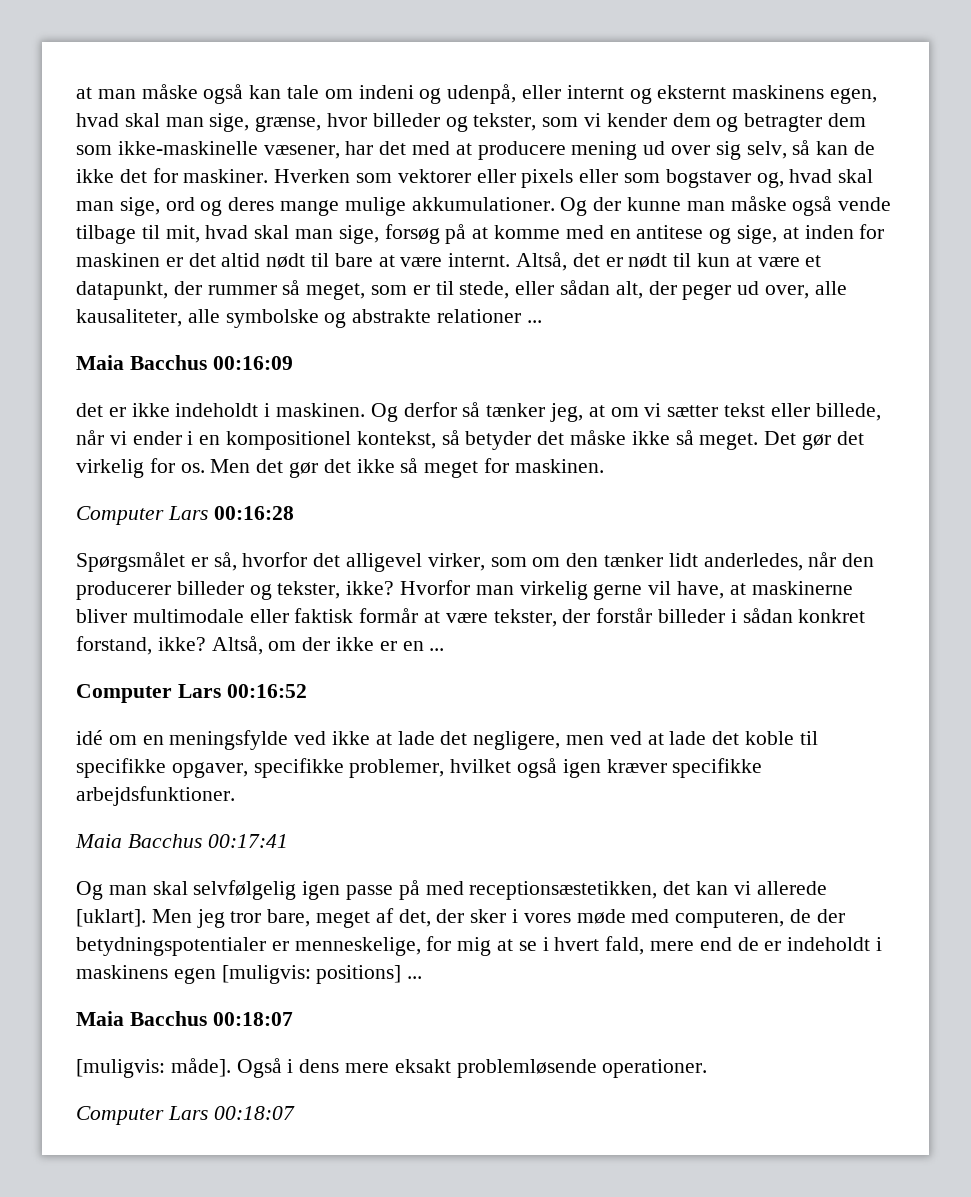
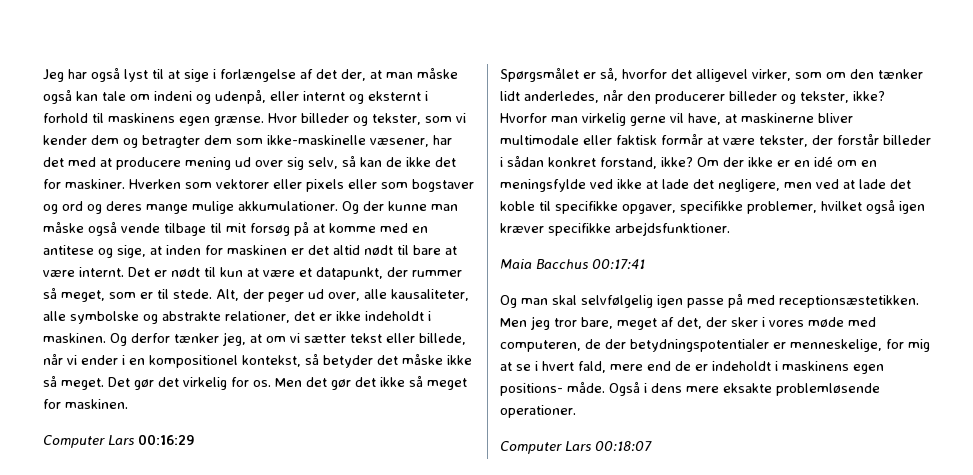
- at man måske også kan tale om indeni og udenpå, eller internt og eksternt maskinens egen, hvad skal man sige, grænse, hvor billeder og tekster, som vi kender dem og betragter dem som ikke-maskinelle væsener, har det med at producere mening ud over sig selv, så kan de ikke det for maskiner.
+ Jeg har også lyst til at sige i forlængelse af det der, at man måske også kan tale om indeni og udenpå, eller internt og eksternt i forhold til maskinens egen grænse. Hvor billeder og tekster, som vi kender dem og betragter dem som ikke-maskinelle væsener, har det med at producere mening ud over sig selv, så kan de ikke det for maskiner.
- Hverken som vektorer eller pixels eller som bogstaver og, hvad skal man sige, ord og deres mange mulige akkumulationer.
+ Hverken som vektorer eller pixels eller som bogstaver og ord og deres mange mulige akkumulationer.
- Og der kunne man måske også vende tilbage til mit, hvad skal man sige, forsøg på at komme med en antitese og sige, at inden for maskinen er det altid nødt til bare at være internt.
+ Og der kunne man måske også vende tilbage til mit forsøg på at komme med en antitese og sige, at inden for maskinen er det altid nødt til bare at være internt.
- Altså, det er nødt til kun at være et datapunkt, der rummer så meget, som er til stede, eller sådan alt, der peger ud over, alle kausaliteter, alle symbolske og abstrakte relationer ...
- Maia Bacchus 00:16:09
- det er ikke indeholdt i maskinen.
+ Det er nødt til kun at være et datapunkt, der rummer så meget, som er til stede. Alt, der peger ud over, alle kausaliteter, alle symbolske og abstrakte relationer, det er ikke indeholdt i maskinen.
- Og derfor så tænker jeg, at om vi sætter tekst eller billede, når vi ender i en kompositionel kontekst, så betyder det måske ikke så meget.
+ Og derfor tænker jeg, at om vi sætter tekst eller billede, når vi ender i en kompositionel kontekst, så betyder det måske ikke så meget.
- Computer Lars 00:16:28
+ Computer Lars 00:16:29
- Altså, om der ikke er en ...
- Computer Lars 00:16:52
- idé om en meningsfylde ved ikke at lade det negligere, men ved at lade det koble til specifikke opgaver, specifikke problemer, hvilket også igen kræver specifikke arbejdsfunktioner.
+ Om der ikke er en idé om en meningsfylde ved ikke at lade det negligere, men ved at lade det koble til specifikke opgaver, specifikke problemer, hvilket også igen kræver specifikke arbejdsfunktioner.
- Og man skal selvfølgelig igen passe på med receptionsæstetikken, det kan vi allerede [uklart].
+ Og man skal selvfølgelig igen passe på med receptionsæstetikken.
- Men jeg tror bare, meget af det, der sker i vores møde med computeren, de der betydningspotentialer er menneskelige, for mig at se i hvert fald, mere end de er indeholdt i maskinens egen [muligvis: positions] ...
- Maia Bacchus 00:18:07
- [muligvis: måde].
+ Men jeg tror bare, meget af det, der sker i vores møde med computeren, de der betydningspotentialer er menneskelige, for mig at se i hvert fald, mere end de er indeholdt i maskinens egen positions- måde.
- Også i dens mere eksakt problemløsende operationer.
+ Også i dens mere eksakte problemløsende operationer.

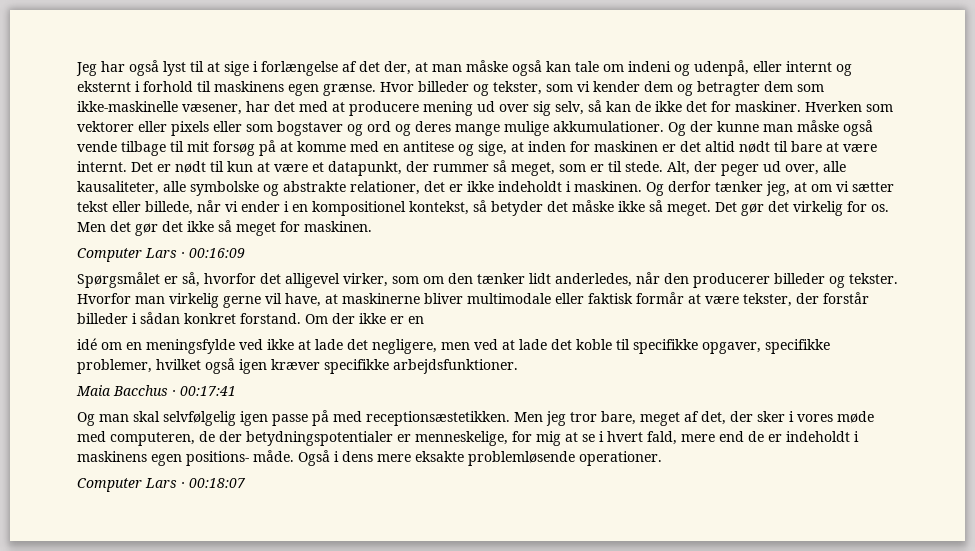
- Computer Lars 00:16:29
+ Computer Lars · 00:16:09
- Spørgsmålet er så, hvorfor det alligevel virker, som om den tænker lidt anderledes, når den producerer billeder og tekster, ikke?
+ Spørgsmålet er så, hvorfor det alligevel virker, som om den tænker lidt anderledes, når den producerer billeder og tekster.
- Hvorfor man virkelig gerne vil have, at maskinerne bliver multimodale eller faktisk formår at være tekster, der forstår billeder i sådan konkret forstand, ikke?
+ Hvorfor man virkelig gerne vil have, at maskinerne bliver multimodale eller faktisk formår at være tekster, der forstår billeder i sådan konkret forstand.
- Om der ikke er en idé om en meningsfylde ved ikke at lade det negligere, men ved at lade det koble til specifikke opgaver, specifikke problemer, hvilket også igen kræver specifikke arbejdsfunktioner.
+ Om der ikke er en
+ idé om en meningsfylde ved ikke at lade det negligere, men ved at lade det koble til specifikke opgaver, specifikke problemer, hvilket også igen kræver specifikke arbejdsfunktioner.
- Maia Bacchus 00:17:41
+ Maia Bacchus · 00:17:41
- Computer Lars 00:18:07
+ Computer Lars · 00:18:07

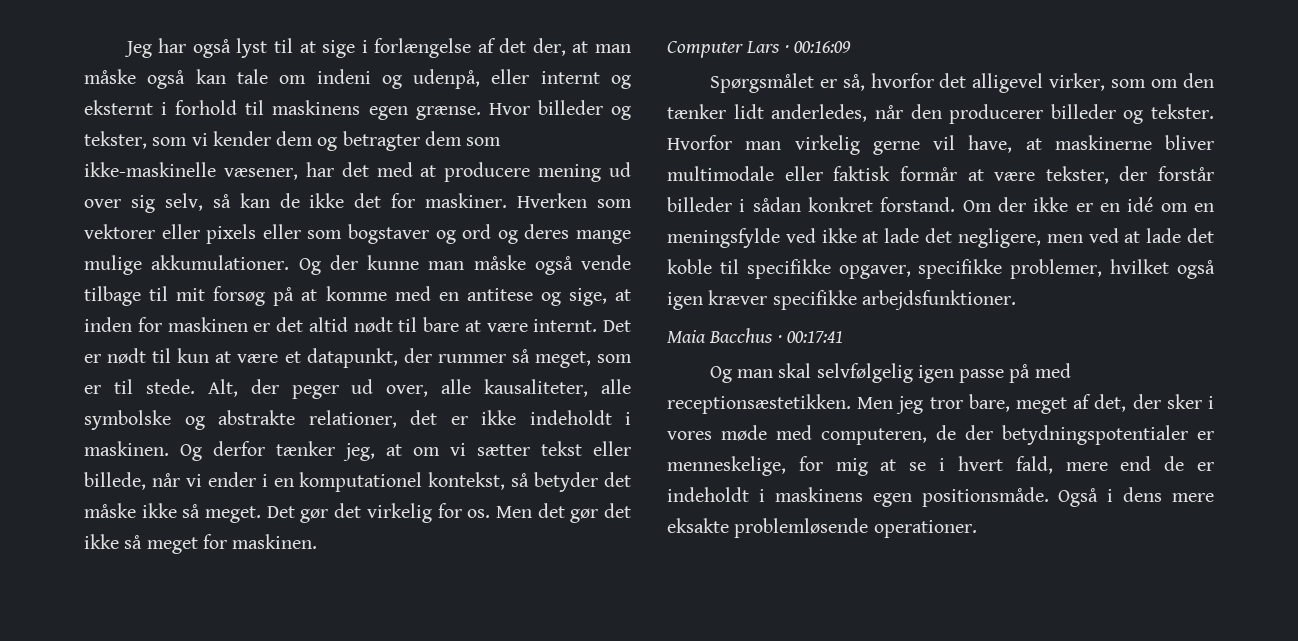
- Og derfor tænker jeg, at om vi sætter tekst eller billede, når vi ender i en kompositionel kontekst, så betyder det måske ikke så meget.
+ Og derfor tænker jeg, at om vi sætter tekst eller billede, når vi ender i en komputationel kontekst, så betyder det måske ikke så meget.
- Om der ikke er en
- idé om en meningsfylde ved ikke at lade det negligere, men ved at lade det koble til specifikke opgaver, specifikke problemer, hvilket også igen kræver specifikke arbejdsfunktioner.
+ Om der ikke er en idé om en meningsfylde ved ikke at lade det negligere, men ved at lade det koble til specifikke opgaver, specifikke problemer, hvilket også igen kræver specifikke arbejdsfunktioner.
- Men jeg tror bare, meget af det, der sker i vores møde med computeren, de der betydningspotentialer er menneskelige, for mig at se i hvert fald, mere end de er indeholdt i maskinens egen positions- måde.
+ Men jeg tror bare, meget af det, der sker i vores møde med computeren, de der betydningspotentialer er menneskelige, for mig at se i hvert fald, mere end de er indeholdt i maskinens egen positionsmåde.
- Computer Lars · 00:18:07

